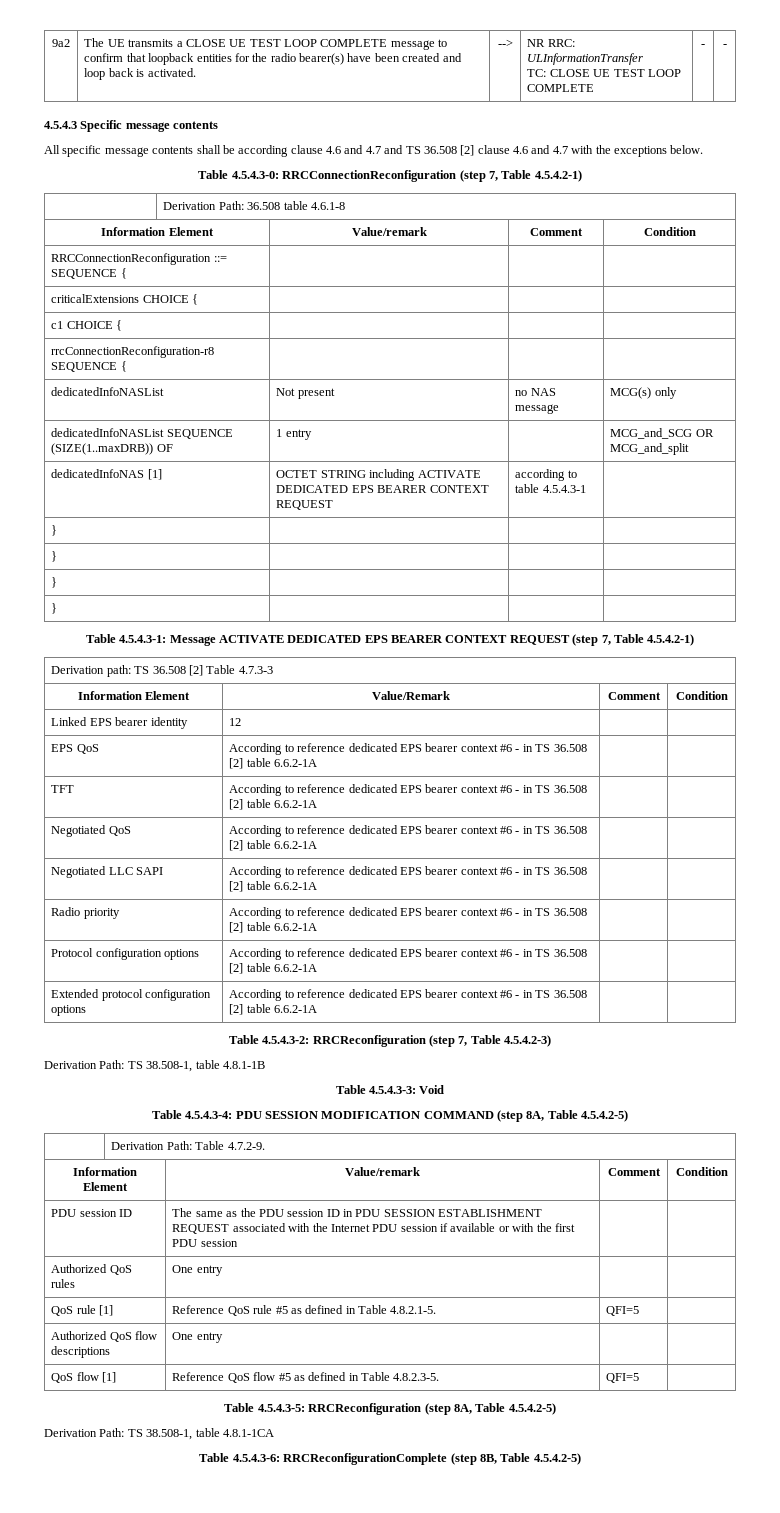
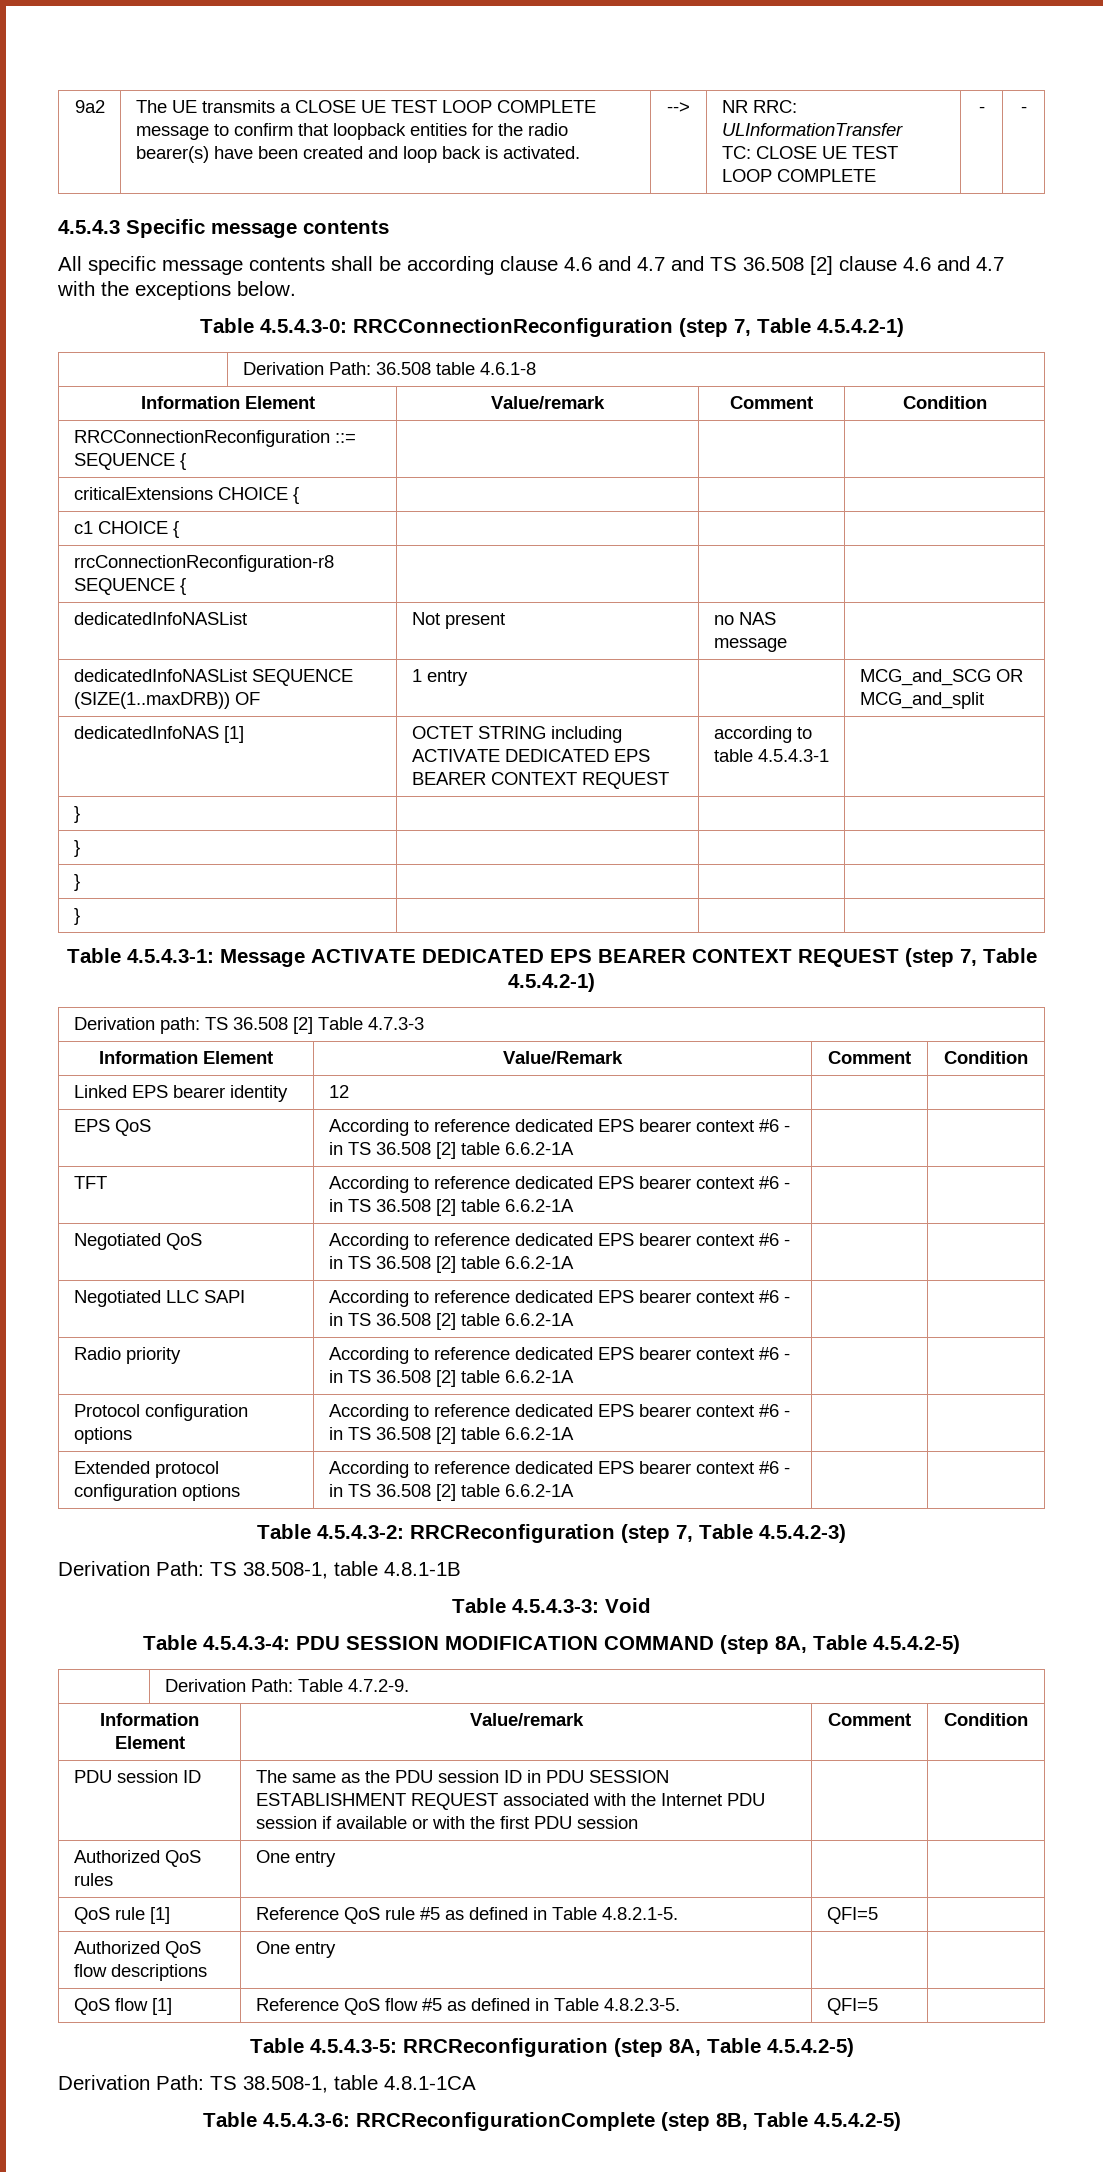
- dedicatedInfoNASList | Not present | no NAS message | MCG(s) only
+ dedicatedInfoNASList | Not present | no NAS message |

